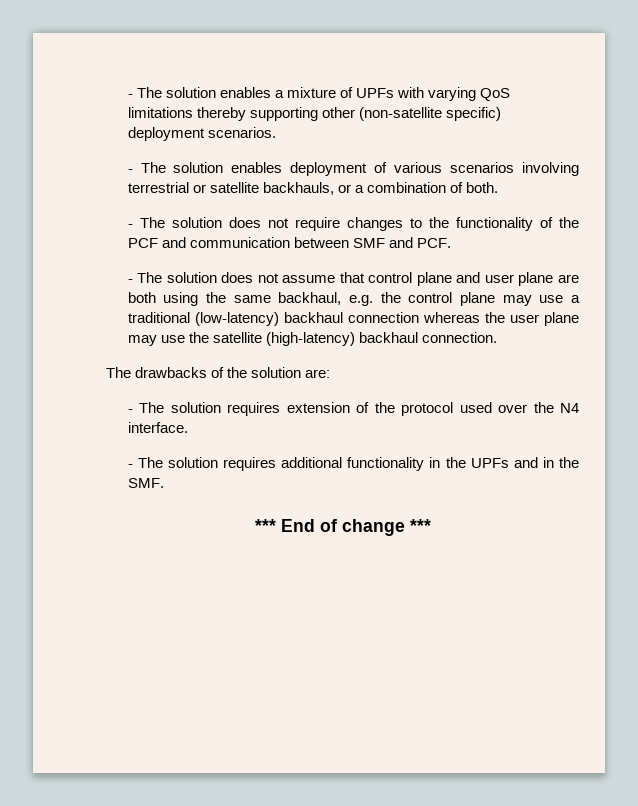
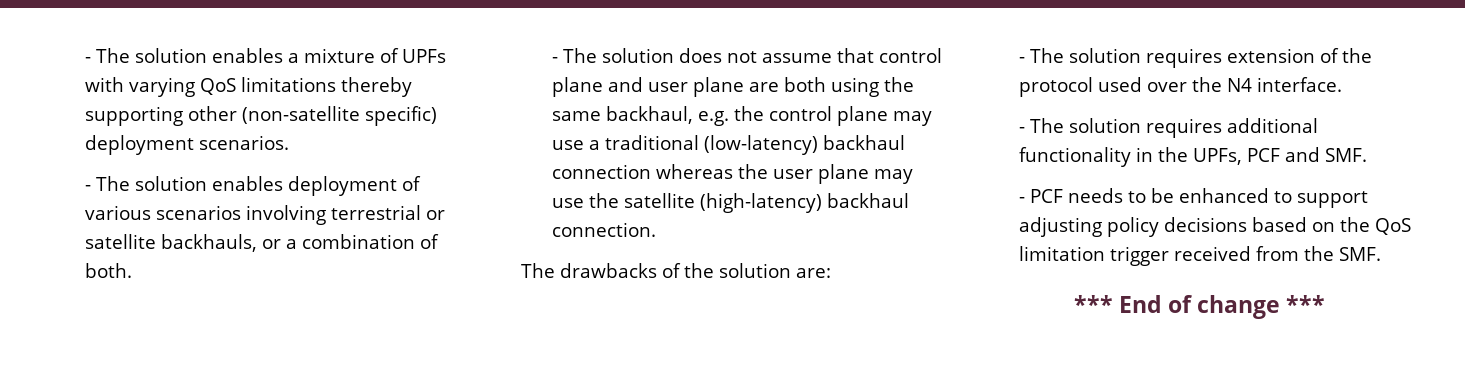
- - The solution does not require changes to the functionality of the PCF and communication between SMF and PCF.
- - The solution requires additional functionality in the UPFs and in the SMF.
+ - The solution requires additional functionality in the UPFs, PCF and SMF.
+ - PCF needs to be enhanced to support adjusting policy decisions based on the QoS limitation trigger received from the SMF.

